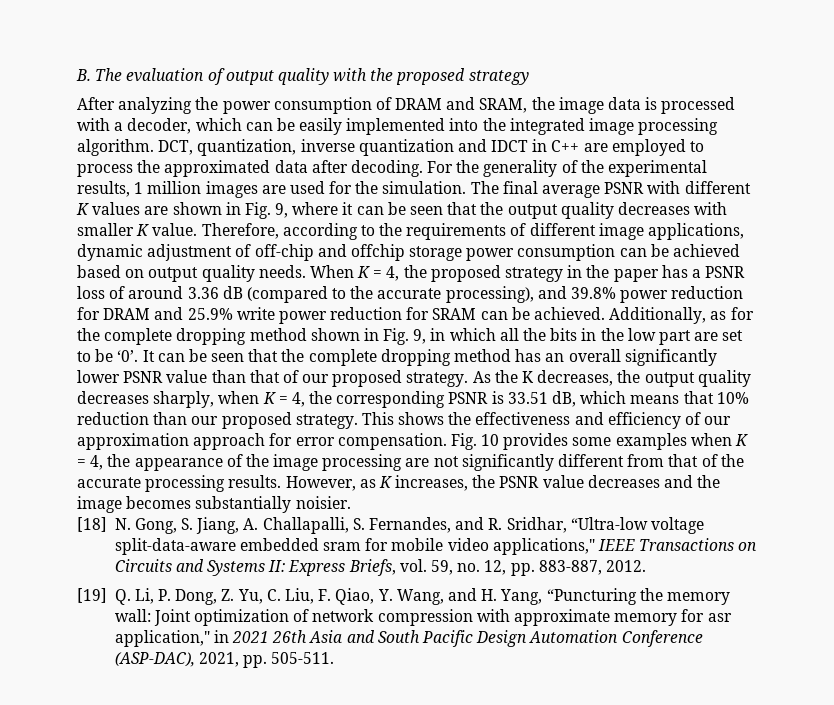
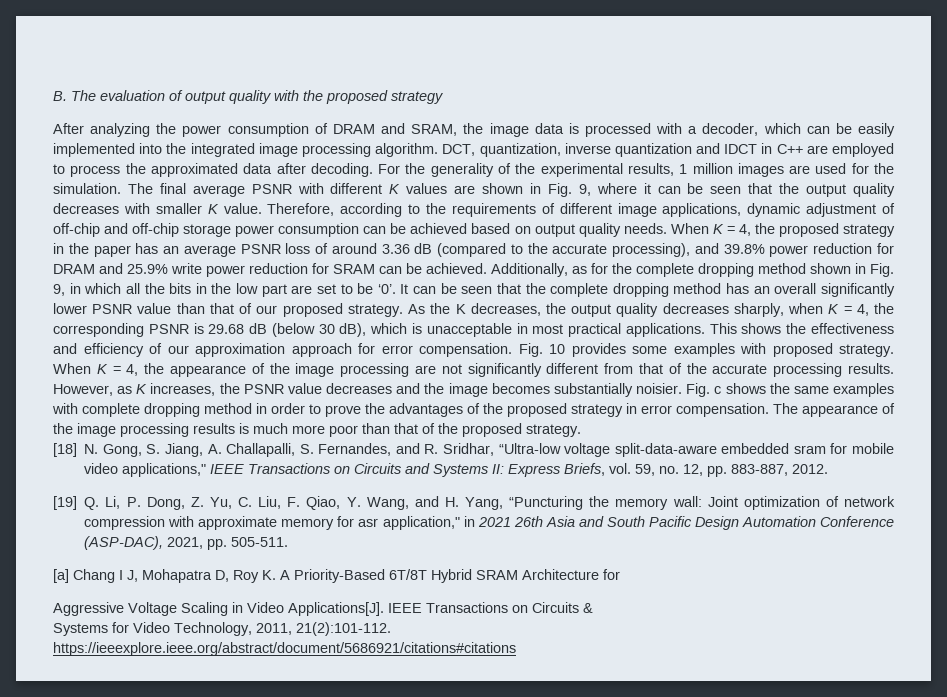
- Therefore, according to the requirements of different image applications, dynamic adjustment of off-chip and offchip storage power consumption can be achieved based on output quality needs.
+ Therefore, according to the requirements of different image applications, dynamic adjustment of off-chip and off-chip storage power consumption can be achieved based on output quality needs.
- When K = 4, the proposed strategy in the paper has a PSNR loss of around 3.36 dB (compared to the accurate processing), and 39.8% power reduction for DRAM and 25.9% write power reduction for SRAM can be achieved.
+ When K = 4, the proposed strategy in the paper has an average PSNR loss of around 3.36 dB (compared to the accurate processing), and 39.8% power reduction for DRAM and 25.9% write power reduction for SRAM can be achieved.
- As the K decreases, the output quality decreases sharply, when K = 4, the corresponding PSNR is 33.51 dB, which means that 10% reduction than our proposed strategy.
+ As the K decreases, the output quality decreases sharply, when K = 4, the corresponding PSNR is 29.68 dB (below 30 dB), which is unacceptable in most practical applications.
- Fig. 10 provides some examples when K = 4, the appearance of the image processing are not significantly different from that of the accurate processing results.
+ Fig. 10 provides some examples with proposed strategy. When K = 4, the appearance of the image processing are not significantly different from that of the accurate processing results.
+ Fig. c shows the same examples with complete dropping method in order to prove the advantages of the proposed strategy in error compensation. The appearance of the image processing results is much more poor than that of the proposed strategy.
+ [a] Chang I J, Mohapatra D, Roy K. A Priority-Based 6T/8T Hybrid SRAM Architecture for
+ Aggressive Voltage Scaling in Video Applications[J]. IEEE Transactions on Circuits &
+ Systems for Video Technology, 2011, 21(2):101-112.
+ https://ieeexplore.ieee.org/abstract/document/5686921/citations#citations

